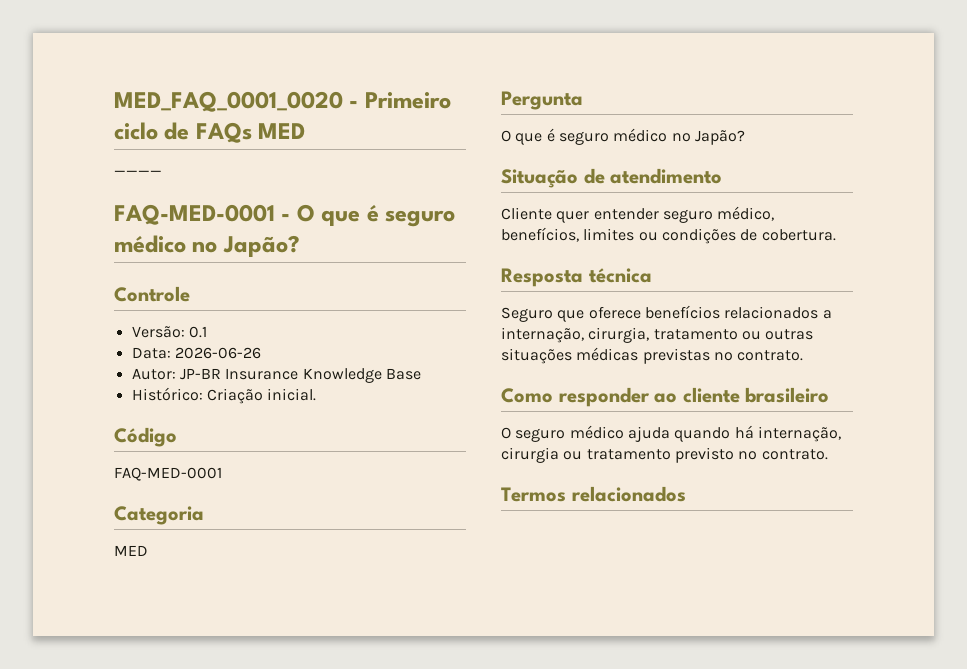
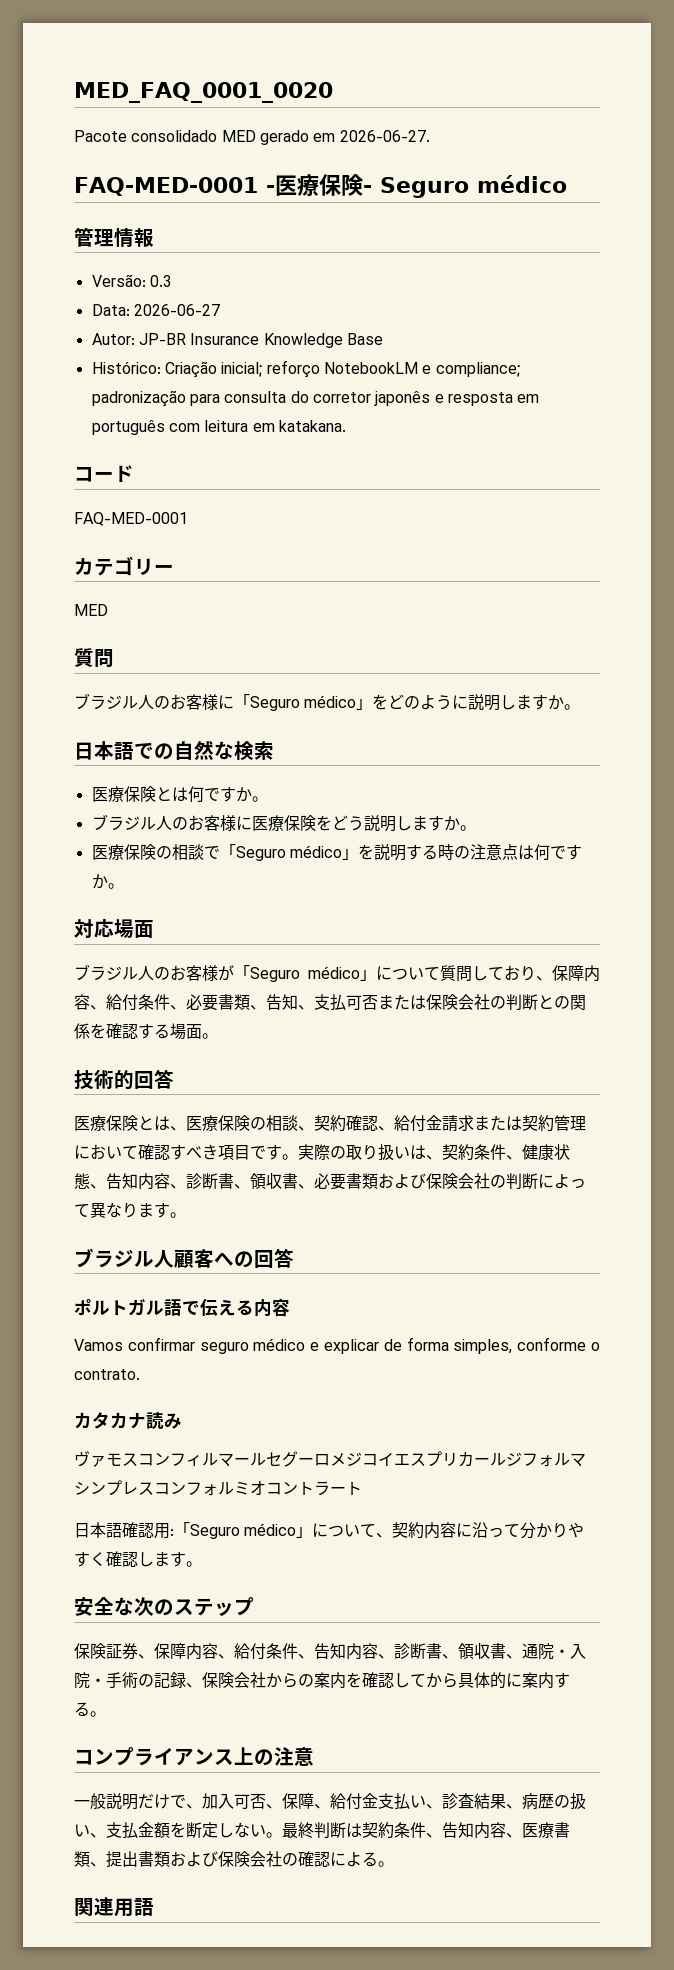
- MED_FAQ_0001_0020 - Primeiro ciclo de FAQs MED
- ————
- FAQ-MED-0001 - O que é seguro médico no Japão?
- Controle
+ MED_FAQ_0001_0020
+ Pacote consolidado MED gerado em 2026-06-27.
+ FAQ-MED-0001 -医療保険- Seguro médico
+ 管理情報
- Versão: 0.1
+ Versão: 0.3
- Data: 2026-06-26
+ Data: 2026-06-27
- Histórico: Criação inicial.
- Código
+ Histórico: Criação inicial; reforço NotebookLM e compliance; padronização para consulta do corretor japonês e resposta em português com leitura em katakana.
+ コード
- Categoria
+ カテゴリー
  MED
- Pergunta
- O que é seguro médico no Japão?
- Situação de atendimento
- Cliente quer entender seguro médico, benefícios, limites ou condições de cobertura.
- Resposta técnica
- Seguro que oferece benefícios relacionados a internação, cirurgia, tratamento ou outras situações médicas previstas no contrato.
- Como responder ao cliente brasileiro
- O seguro médico ajuda quando há internação, cirurgia ou tratamento previsto no contrato.
- Termos relacionados
+ 質問
+ ブラジル人のお客様に「Seguro médico」をどのように説明しますか。
+ 日本語での自然な検索
+ 医療保険とは何ですか。
+ ブラジル人のお客様に医療保険をどう説明しますか。
+ 医療保険の相談で「Seguro médico」を説明する時の注意点は何ですか。
+ 対応場面
+ ブラジル人のお客様が「Seguro médico」について質問しており、保障内容、給付条件、必要書類、告知、支払可否または保険会社の判断との関係を確認する場面。
+ 技術的回答
+ 医療保険とは、医療保険の相談、契約確認、給付金請求または契約管理において確認すべき項目です。実際の取り扱いは、契約条件、健康状態、告知内容、診断書、領収書、必要書類および保険会社の判断によって異なります。
+ ブラジル人顧客への回答
+ ポルトガル語で伝える内容
+ Vamos confirmar seguro médico e explicar de forma simples, conforme o contrato.
+ カタカナ読み
+ ヴァモスコンフィルマールセグーロメジコイエスプリカールジフォルマシンプレスコンフォルミオコントラート
+ 日本語確認用:「Seguro médico」について、契約内容に沿って分かりやすく確認します。
+ 安全な次のステップ
+ 保険証券、保障内容、給付条件、告知内容、診断書、領収書、通院・入院・手術の記録、保険会社からの案内を確認してから具体的に案内する。
+ コンプライアンス上の注意
+ 一般説明だけで、加入可否、保障、給付金支払い、診査結果、病歴の扱い、支払金額を断定しない。最終判断は契約条件、告知内容、医療書類、提出書類および保険会社の確認による。
+ 関連用語

